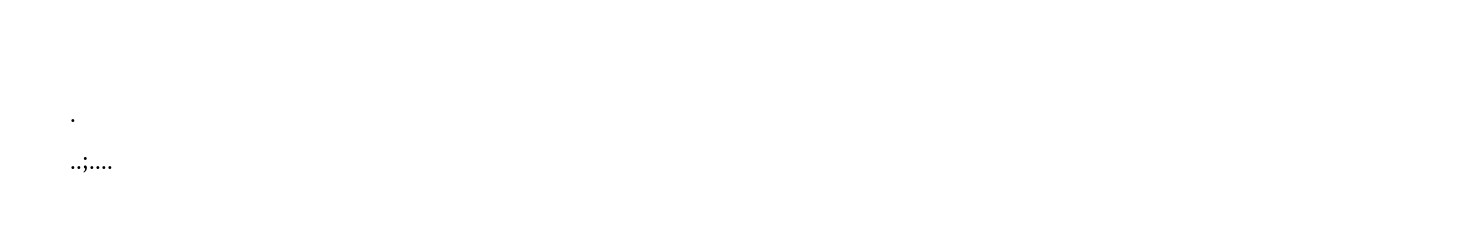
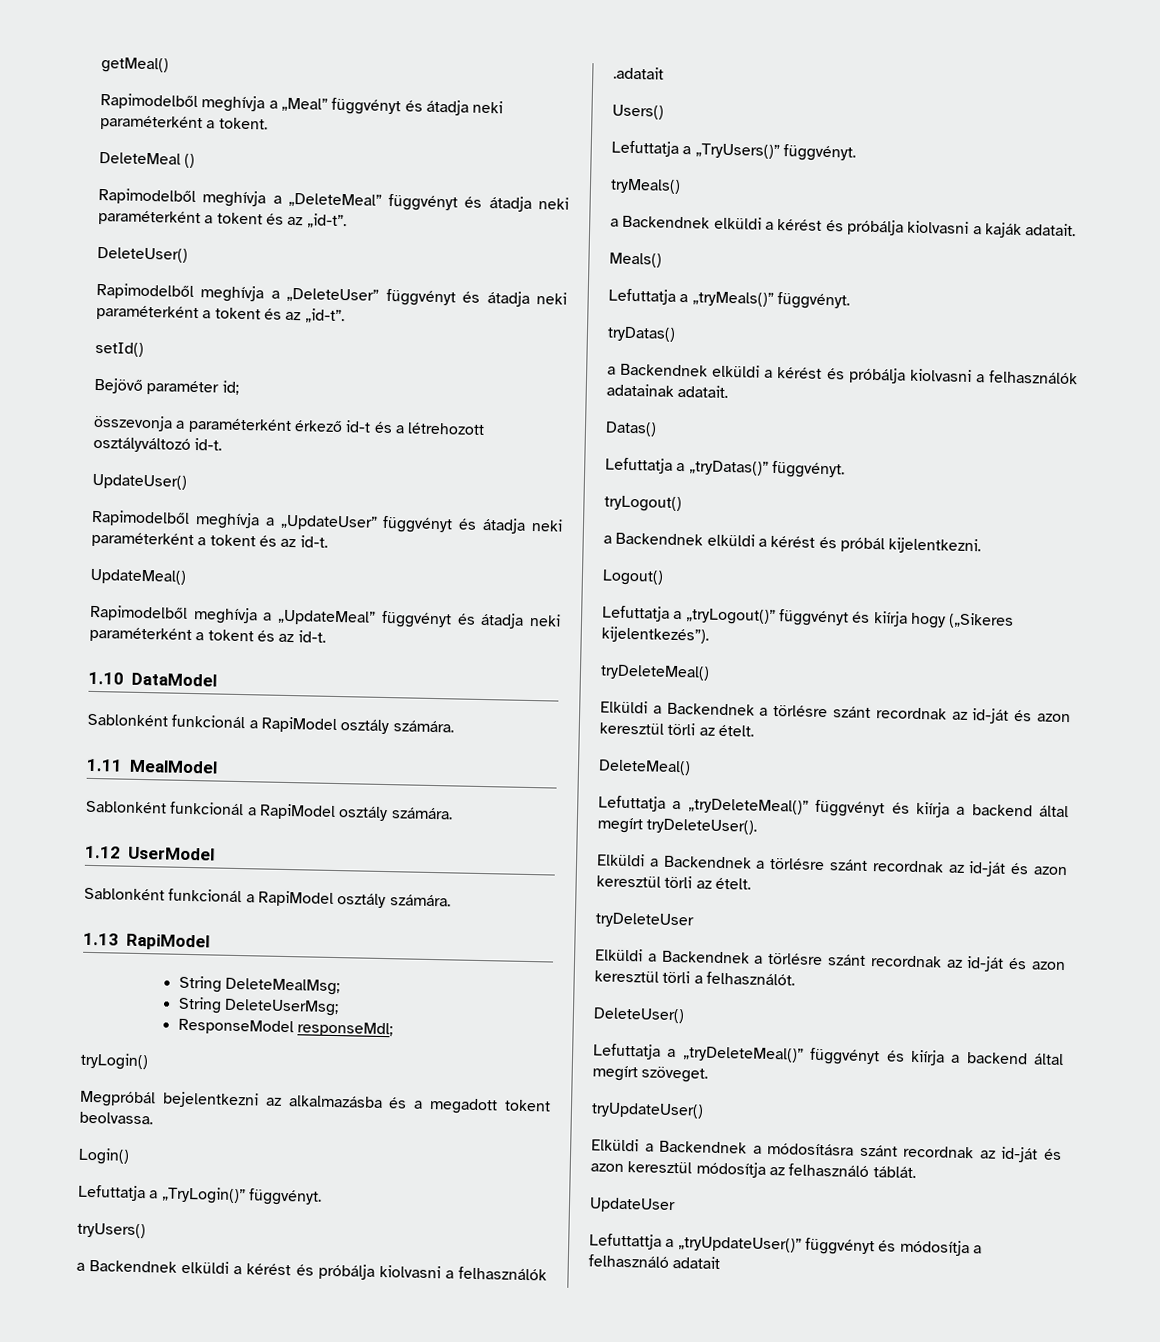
- .
- ..;....
+ getMeal()
+ Rapimodelből meghívja a „Meal” függvényt és átadja neki paraméterként a tokent.
+ DeleteMeal ()
+ Rapimodelből meghívja a „DeleteMeal” függvényt és átadja neki paraméterként a tokent és az „id-t”.
+ DeleteUser()
+ Rapimodelből meghívja a „DeleteUser” függvényt és átadja neki paraméterként a tokent és az „id-t”.
+ setId()
+ Bejövő paraméter id;
+ összevonja a paraméterként érkező id-t és a létrehozott osztályváltozó id-t.
+ UpdateUser()
+ Rapimodelből meghívja a „UpdateUser” függvényt és átadja neki paraméterként a tokent és az id-t.
+ UpdateMeal()
+ Rapimodelből meghívja a „UpdateMeal” függvényt és átadja neki paraméterként a tokent és az id-t.
+ 1.10 DataModel
+ Sablonként funkcionál a RapiModel osztály számára.
+ 1.11 MealModel
+ Sablonként funkcionál a RapiModel osztály számára.
+ 1.12 UserModel
+ Sablonként funkcionál a RapiModel osztály számára.
+ 1.13 RapiModel
+ String DeleteMealMsg;
+ String DeleteUserMsg;
+ ResponseModel responseMdl;
+ tryLogin()
+ Megpróbál bejelentkezni az alkalmazásba és a megadott tokent beolvassa.
+ Login()
+ Lefuttatja a „TryLogin()” függvényt.
+ tryUsers()
+ a Backendnek elküldi a kérést és próbálja kiolvasni a felhasználók .adatait
+ Users()
+ Lefuttatja a „TryUsers()” függvényt.
+ tryMeals()
+ a Backendnek elküldi a kérést és próbálja kiolvasni a kaják adatait.
+ Meals()
+ Lefuttatja a „tryMeals()” függvényt.
+ tryDatas()
+ a Backendnek elküldi a kérést és próbálja kiolvasni a felhasználók adatainak adatait.
+ Datas()
+ Lefuttatja a „tryDatas()” függvényt.
+ tryLogout()
+ a Backendnek elküldi a kérést és próbál kijelentkezni.
+ Logout()
+ Lefuttatja a „tryLogout()” függvényt és kiírja hogy („Sikeres kijelentkezés”).
+ tryDeleteMeal()
+ Elküldi a Backendnek a törlésre szánt recordnak az id-ját és azon keresztül törli az ételt.
+ DeleteMeal()
+ Lefuttatja a „tryDeleteMeal()” függvényt és kiírja a backend által megírt tryDeleteUser().
+ Elküldi a Backendnek a törlésre szánt recordnak az id-ját és azon keresztül törli az ételt.
+ tryDeleteUser
+ Elküldi a Backendnek a törlésre szánt recordnak az id-ját és azon keresztül törli a felhasználót.
+ DeleteUser()
+ Lefuttatja a „tryDeleteMeal()” függvényt és kiírja a backend által megírt szöveget.
+ tryUpdateUser()
+ Elküldi a Backendnek a módosításra szánt recordnak az id-ját és azon keresztül módosítja az felhasználó táblát.
+ UpdateUser
+ Lefuttattja a „tryUpdateUser()” függvényt és módosítja a felhasználó adatait

